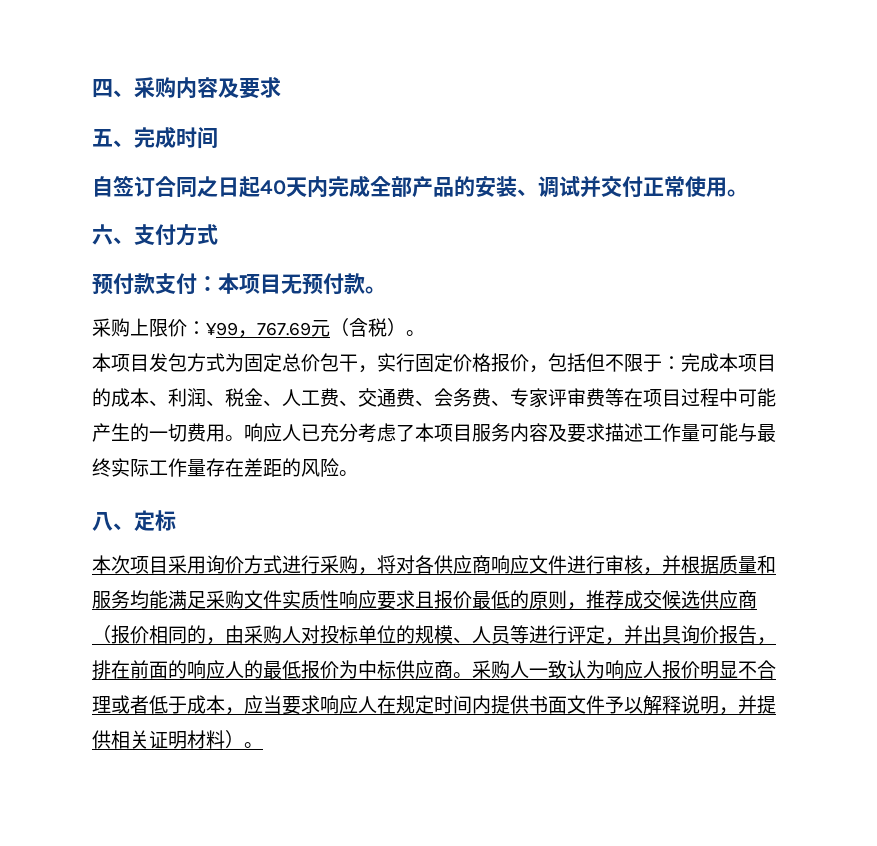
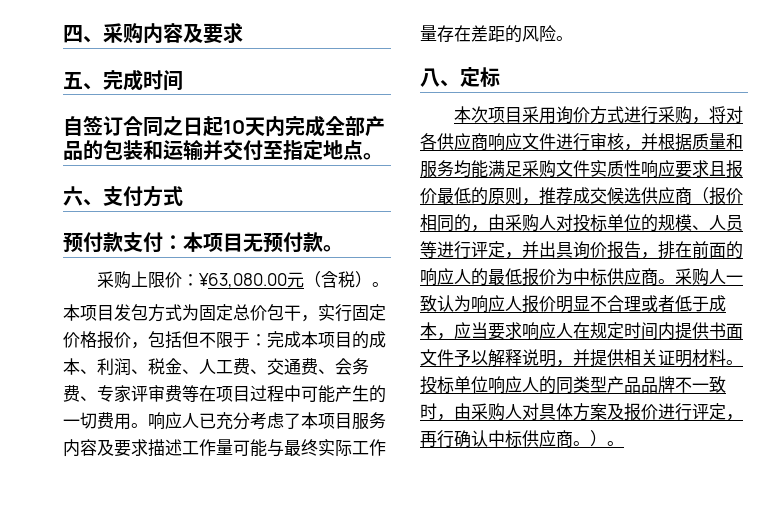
- 自签订合同之日起40天内完成全部产品的安装、调试并交付正常使用。
+ 自签订合同之日起10天内完成全部产品的包装和运输并交付至指定地点。
- 采购上限价：¥99，767.69元（含税）。
+ 采购上限价：¥63,080.00元（含税）。
- 采购人一致认为响应人报价明显不合理或者低于成本，应当要求响应人在规定时间内提供书面文件予以解释说明，并提供相关证明材料）。
+ 采购人一致认为响应人报价明显不合理或者低于成本，应当要求响应人在规定时间内提供书面文件予以解释说明，并提供相关证明材料。投标单位响应人的同类型产品品牌不一致时，由采购人对具体方案及报价进行评定，再行确认中标供应商。）。

